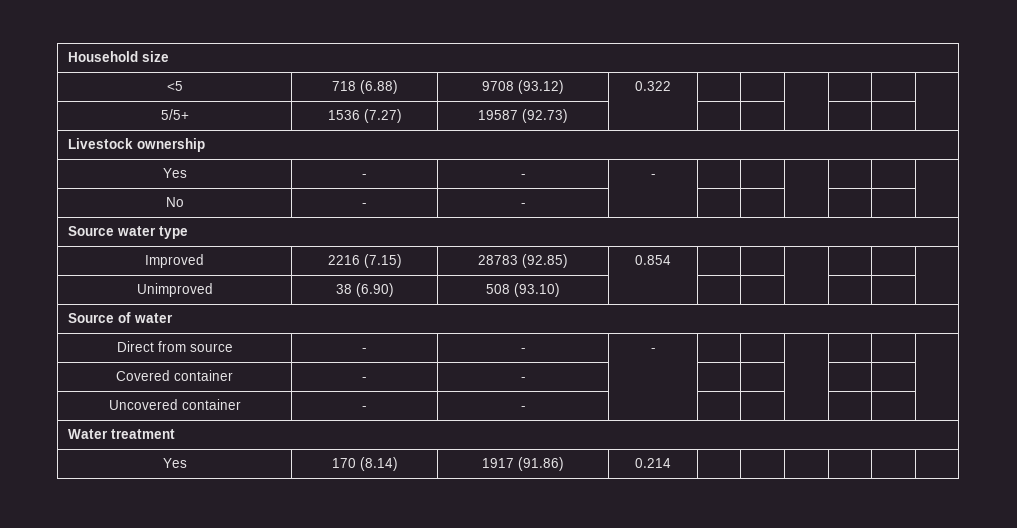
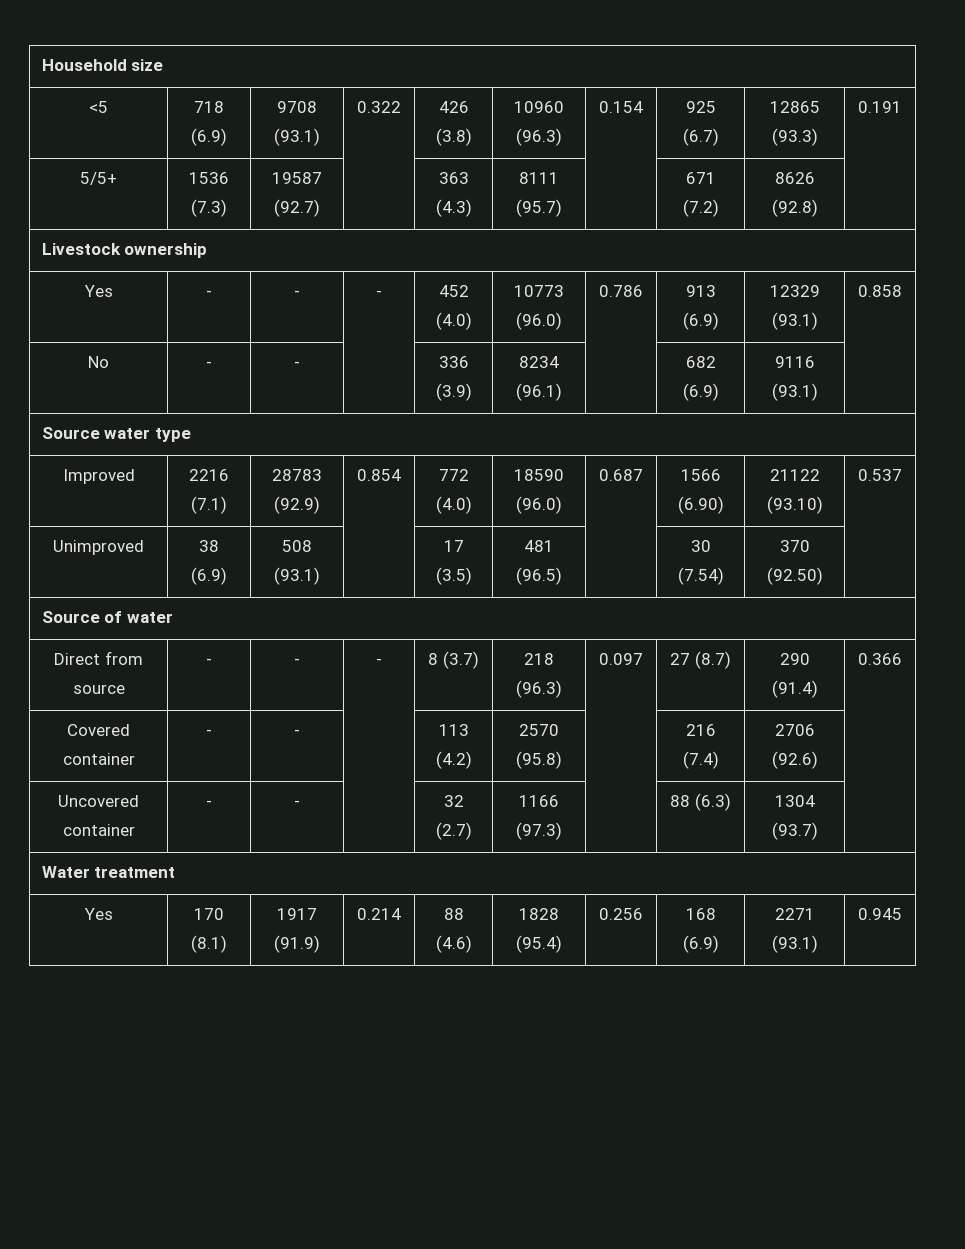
- <5 | 718 (6.88) | 9708 (93.12) | 0.322 | | | | | |
+ <5 | 718 (6.9) | 9708 (93.1) | 0.322 | 426 (3.8) | 10960 (96.3) | 0.154 | 925 (6.7) | 12865 (93.3) | 0.191
- 5/5+ | 1536 (7.27) | 19587 (92.73) | | | | | | |
+ 5/5+ | 1536 (7.3) | 19587 (92.7) | | 363 (4.3) | 8111 (95.7) | | 671 (7.2) | 8626 (92.8) |
- Yes | - | - | - | | | | | |
- No | - | - | | | | | | |
+ Yes | - | - | - | 452 (4.0) | 10773 (96.0) | 0.786 | 913 (6.9) | 12329 (93.1) | 0.858
+ No | - | - | | 336 (3.9) | 8234 (96.1) | | 682 (6.9) | 9116 (93.1) |
- Improved | 2216 (7.15) | 28783 (92.85) | 0.854 | | | | | |
+ Improved | 2216 (7.1) | 28783 (92.9) | 0.854 | 772 (4.0) | 18590 (96.0) | 0.687 | 1566 (6.90) | 21122 (93.10) | 0.537
- Unimproved | 38 (6.90) | 508 (93.10) | | | | | | |
+ Unimproved | 38 (6.9) | 508 (93.1) | | 17 (3.5) | 481 (96.5) | | 30 (7.54) | 370 (92.50) |
- Direct from source | - | - | - | | | | | |
- Covered container | - | - | | | | | | |
- Uncovered container | - | - | | | | | | |
+ Direct from source | - | - | - | 8 (3.7) | 218 (96.3) | 0.097 | 27 (8.7) | 290 (91.4) | 0.366
+ Covered container | - | - | | 113 (4.2) | 2570 (95.8) | | 216 (7.4) | 2706 (92.6) |
+ Uncovered container | - | - | | 32 (2.7) | 1166 (97.3) | | 88 (6.3) | 1304 (93.7) |
- Yes | 170 (8.14) | 1917 (91.86) | 0.214 | | | | | |
+ Yes | 170 (8.1) | 1917 (91.9) | 0.214 | 88 (4.6) | 1828 (95.4) | 0.256 | 168 (6.9) | 2271 (93.1) | 0.945

